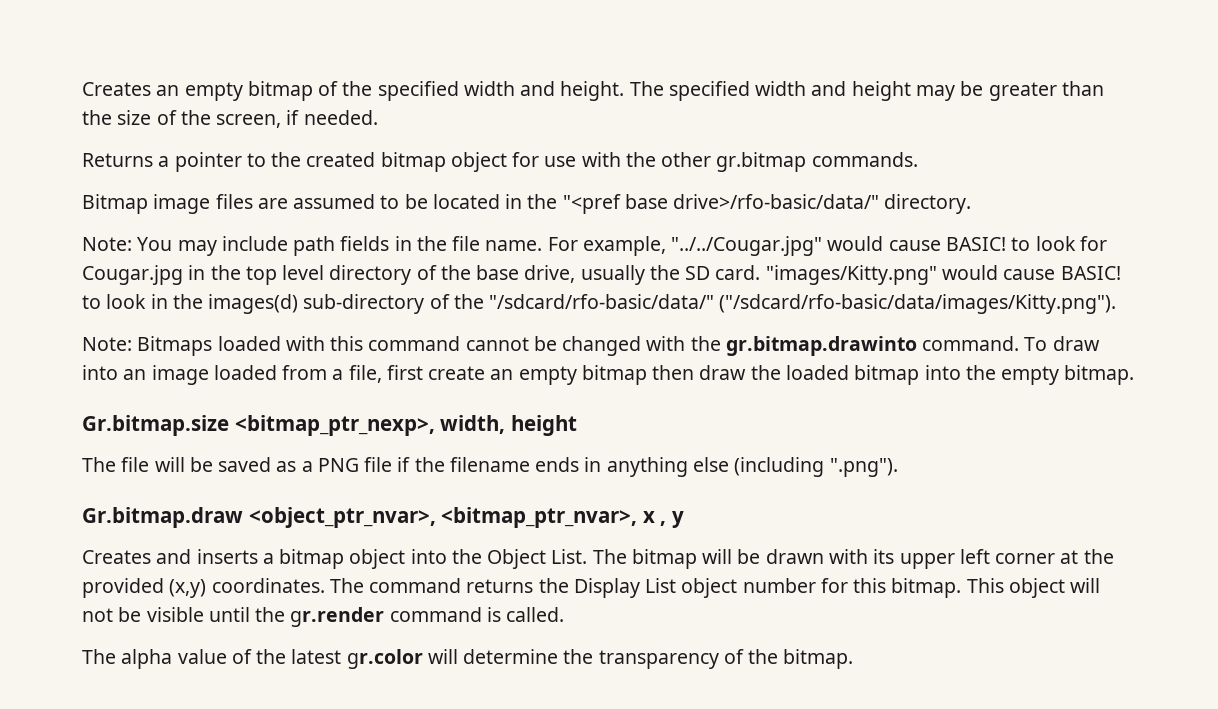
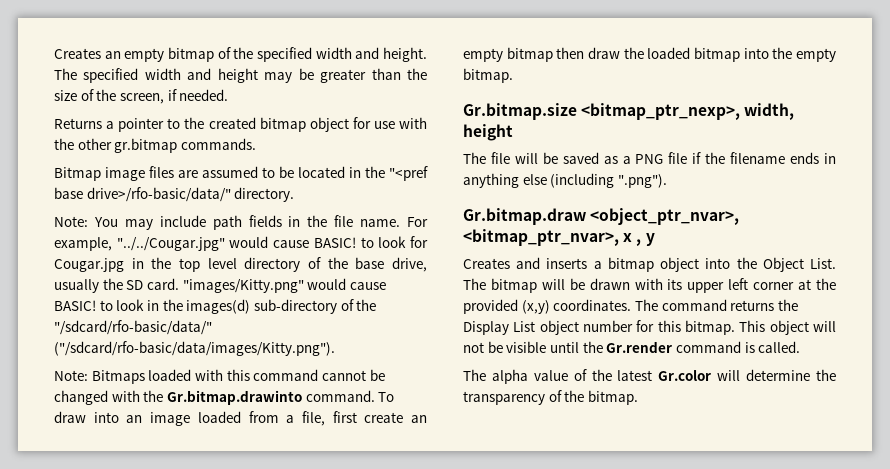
- Note: Bitmaps loaded with this command cannot be changed with the gr.bitmap.drawinto command.
+ Note: Bitmaps loaded with this command cannot be changed with the Gr.bitmap.drawinto command.
- This object will not be visible until the gr.render command is called.
+ This object will not be visible until the Gr.render command is called.
- The alpha value of the latest gr.color will determine the transparency of the bitmap.
+ The alpha value of the latest Gr.color will determine the transparency of the bitmap.

